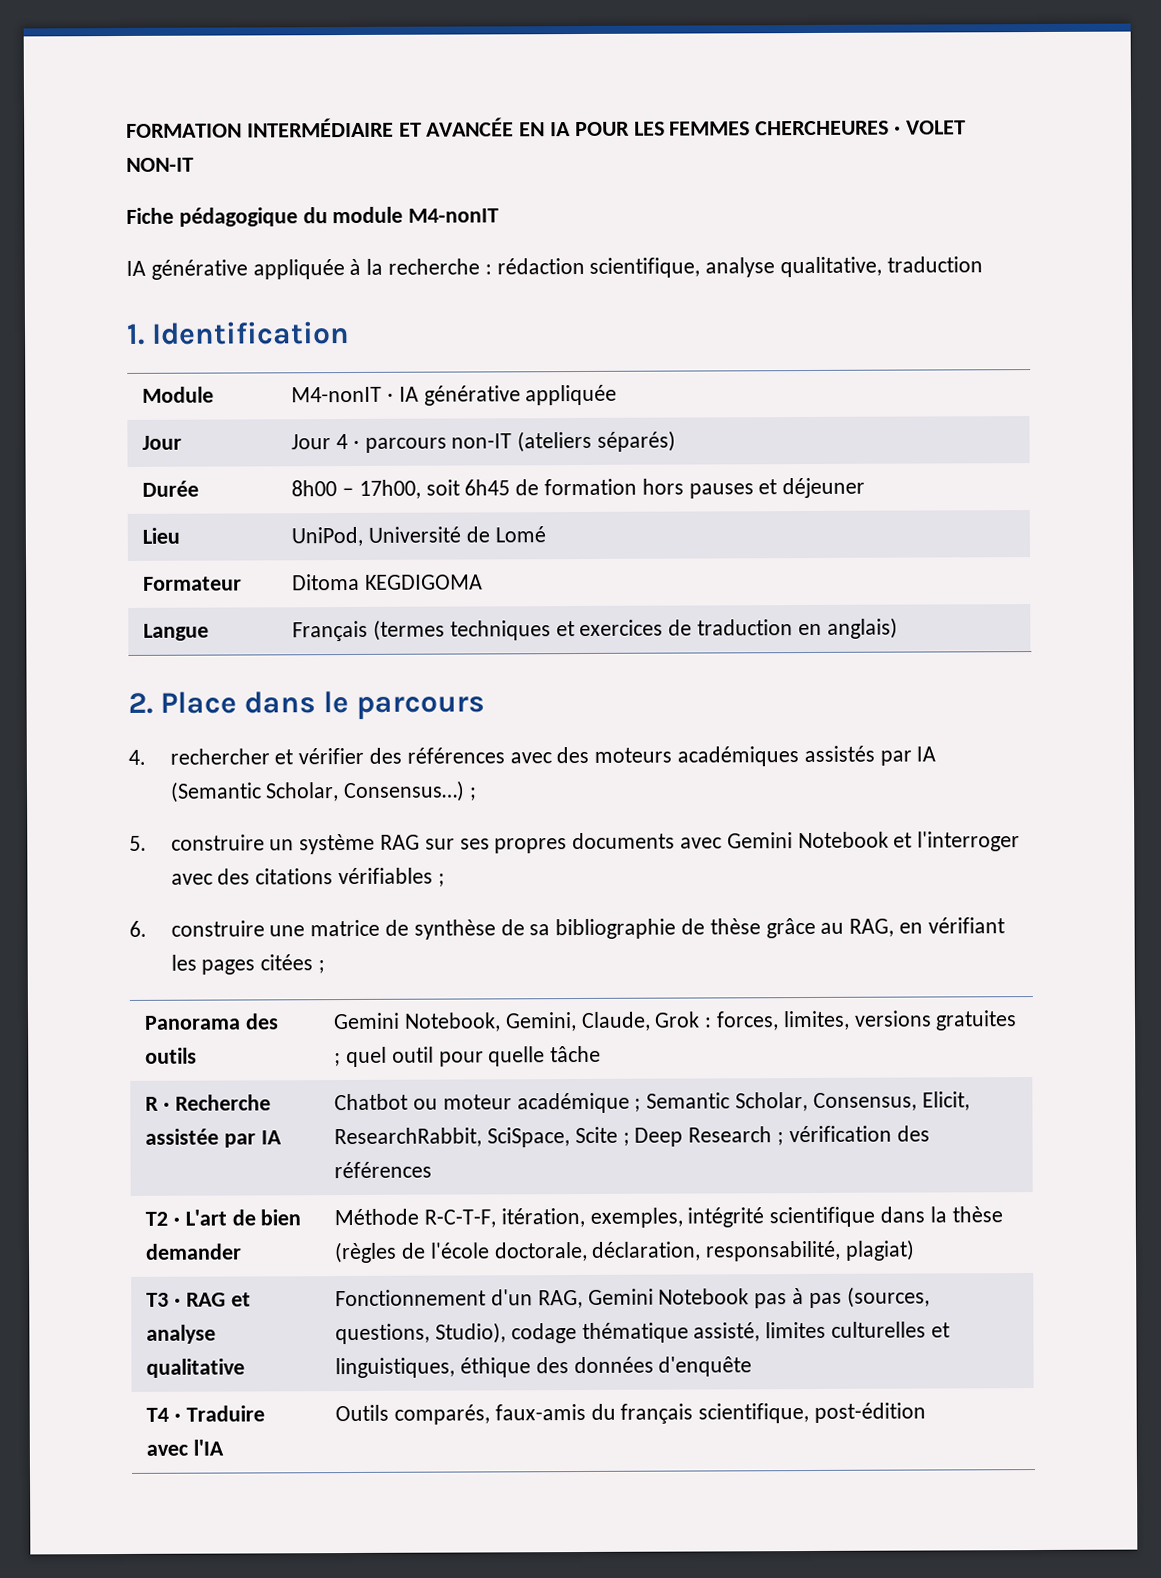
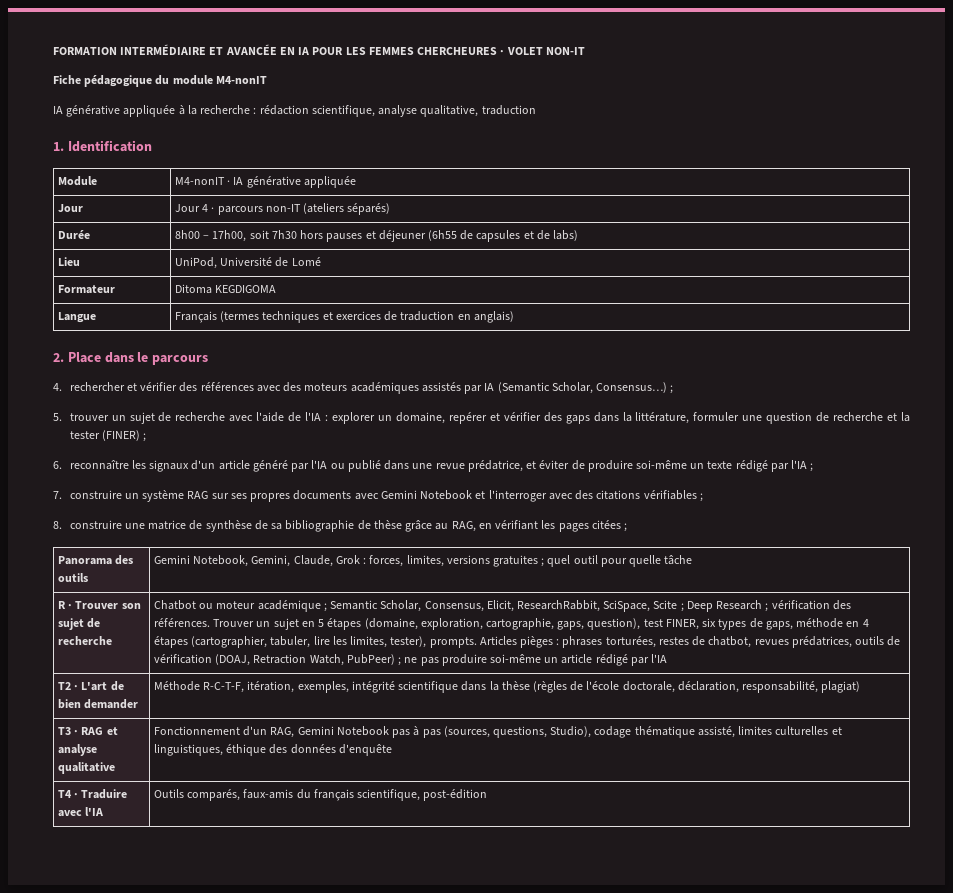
- Durée | 8h00 – 17h00, soit 6h45 de formation hors pauses et déjeuner
+ Durée | 8h00 – 17h00, soit 7h30 hors pauses et déjeuner (6h55 de capsules et de labs)
- 5. construire un système RAG sur ses propres documents avec Gemini Notebook et l'interroger avec des citations vérifiables ;
+ 5. trouver un sujet de recherche avec l'aide de l'IA : explorer un domaine, repérer et vérifier des gaps dans la littérature, formuler une question de recherche et la tester (FINER) ;
+ 6. reconnaître les signaux d'un article généré par l'IA ou publié dans une revue prédatrice, et éviter de produire soi-même un texte rédigé par l'IA ;
+ 7. construire un système RAG sur ses propres documents avec Gemini Notebook et l'interroger avec des citations vérifiables ;
- 6. construire une matrice de synthèse de sa bibliographie de thèse grâce au RAG, en vérifiant les pages citées ;
+ 8. construire une matrice de synthèse de sa bibliographie de thèse grâce au RAG, en vérifiant les pages citées ;
- R · Recherche assistée par IA
+ R · Trouver son sujet de recherche
- Chatbot ou moteur académique ; Semantic Scholar, Consensus, Elicit, ResearchRabbit, SciSpace, Scite ; Deep Research ; vérification des références
+ Chatbot ou moteur académique ; Semantic Scholar, Consensus, Elicit, ResearchRabbit, SciSpace, Scite ; Deep Research ; vérification des références. Trouver un sujet en 5 étapes (domaine, exploration, cartographie, gaps, question), test FINER, six types de gaps, méthode en 4 étapes (cartographier, tabuler, lire les limites, tester), prompts. Articles pièges : phrases torturées, restes de chatbot, revues prédatrices, outils de vérification (DOAJ, Retraction Watch, PubPeer) ; ne pas produire soi-même un article rédigé par l'IA

